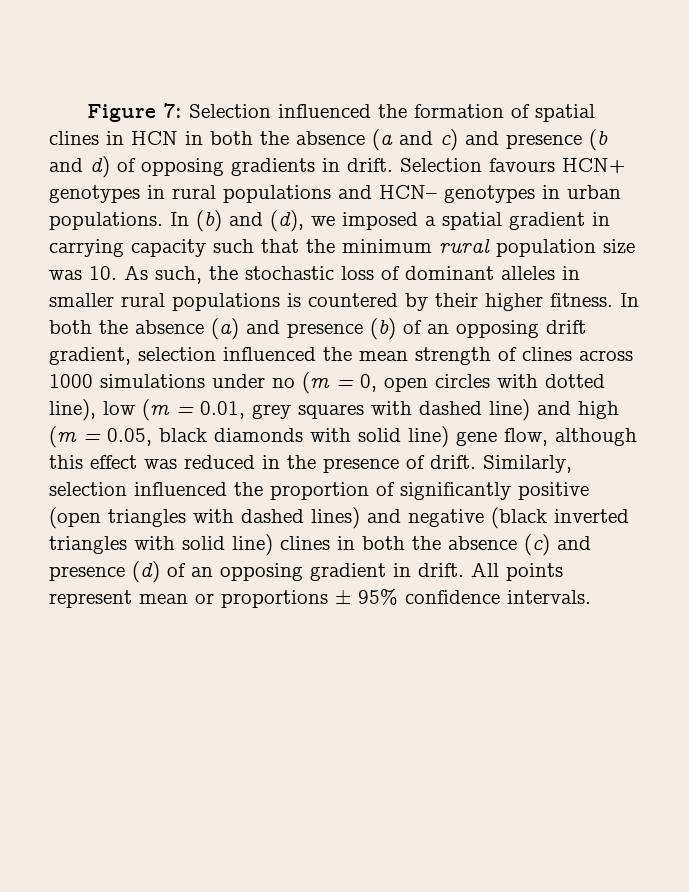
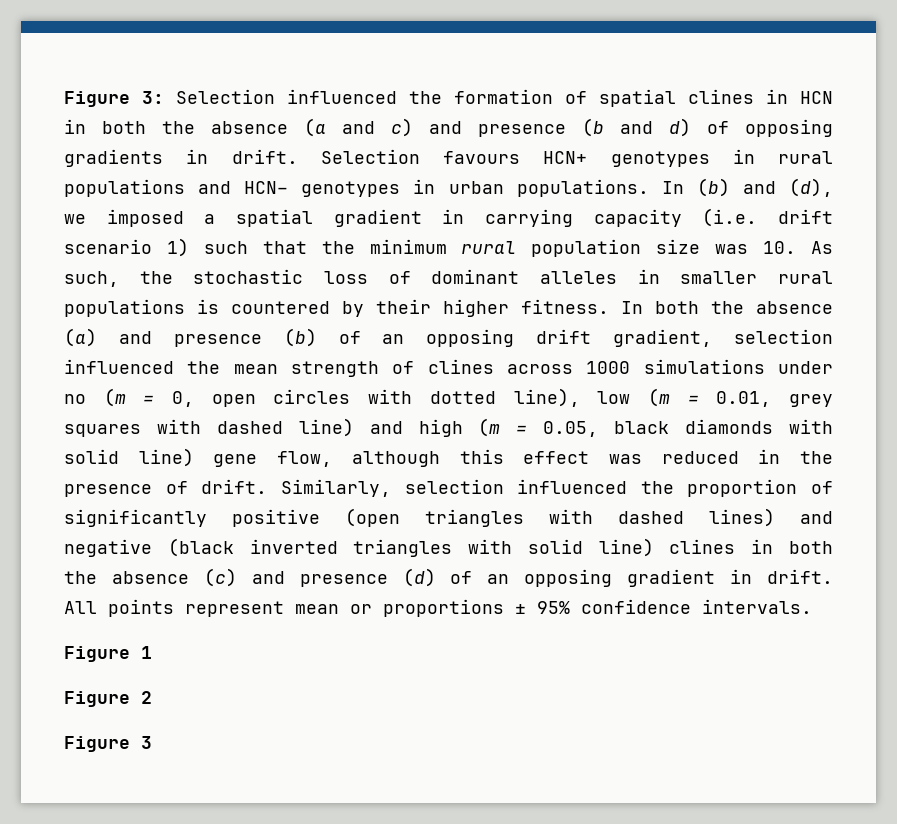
- Figure 7: Selection influenced the formation of spatial clines in HCN in both the absence (a and c) and presence (b and d) of opposing gradients in drift.
+ Figure 3: Selection influenced the formation of spatial clines in HCN in both the absence (a and c) and presence (b and d) of opposing gradients in drift.
- In (b) and (d), we imposed a spatial gradient in carrying capacity such that the minimum rural population size was 10. As such, the stochastic loss of dominant alleles in smaller rural populations is countered by their higher fitness.
+ In (b) and (d), we imposed a spatial gradient in carrying capacity (i.e. drift scenario 1) such that the minimum rural population size was 10. As such, the stochastic loss of dominant alleles in smaller rural populations is countered by their higher fitness.
+ Figure 1
+ Figure 2
+ Figure 3

